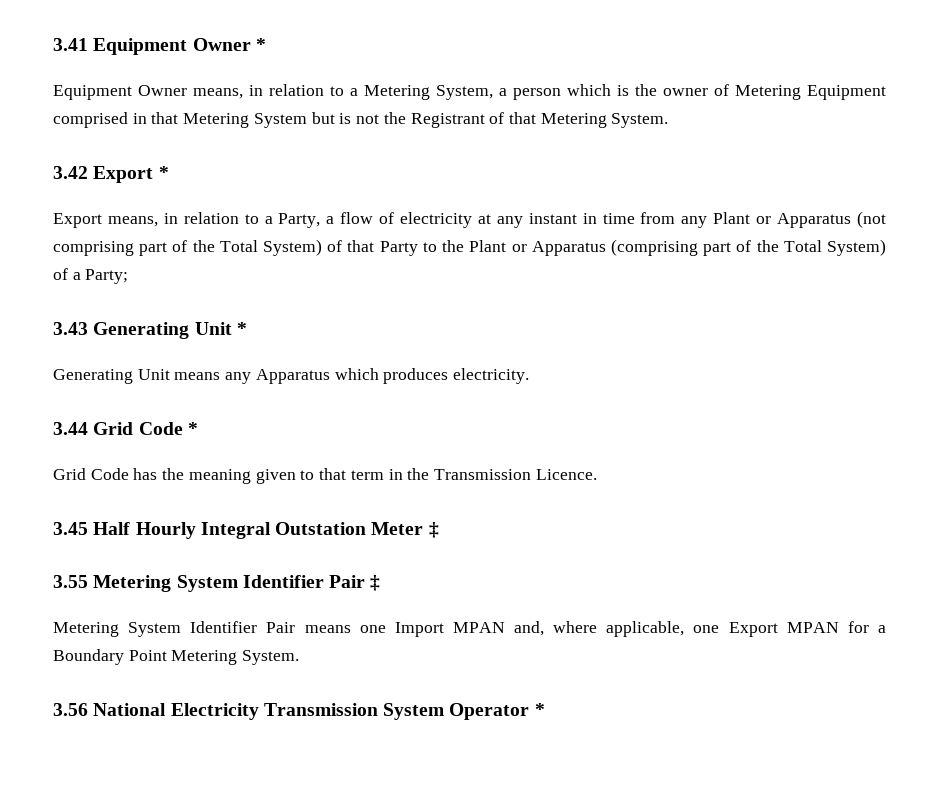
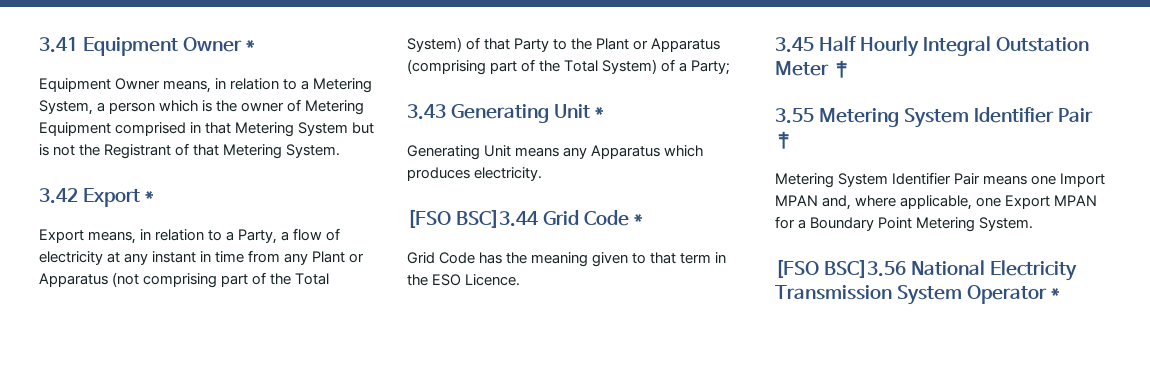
- 3.44 Grid Code *
+ [FSO BSC]3.44 Grid Code *
- Grid Code has the meaning given to that term in the Transmission Licence.
+ Grid Code has the meaning given to that term in the ESO Licence.
- 3.56 National Electricity Transmission System Operator *
+ [FSO BSC]3.56 National Electricity Transmission System Operator *

